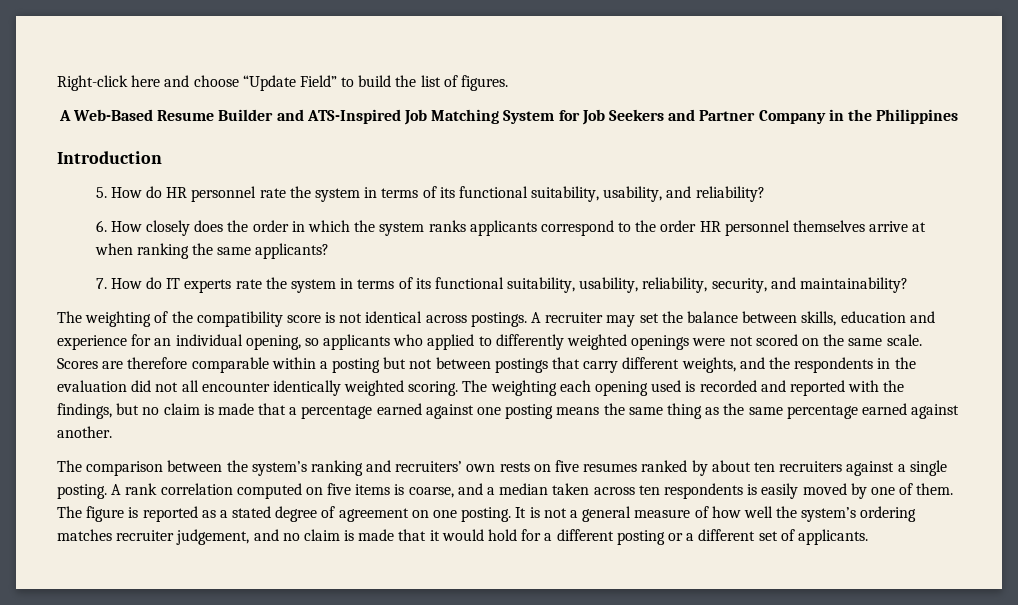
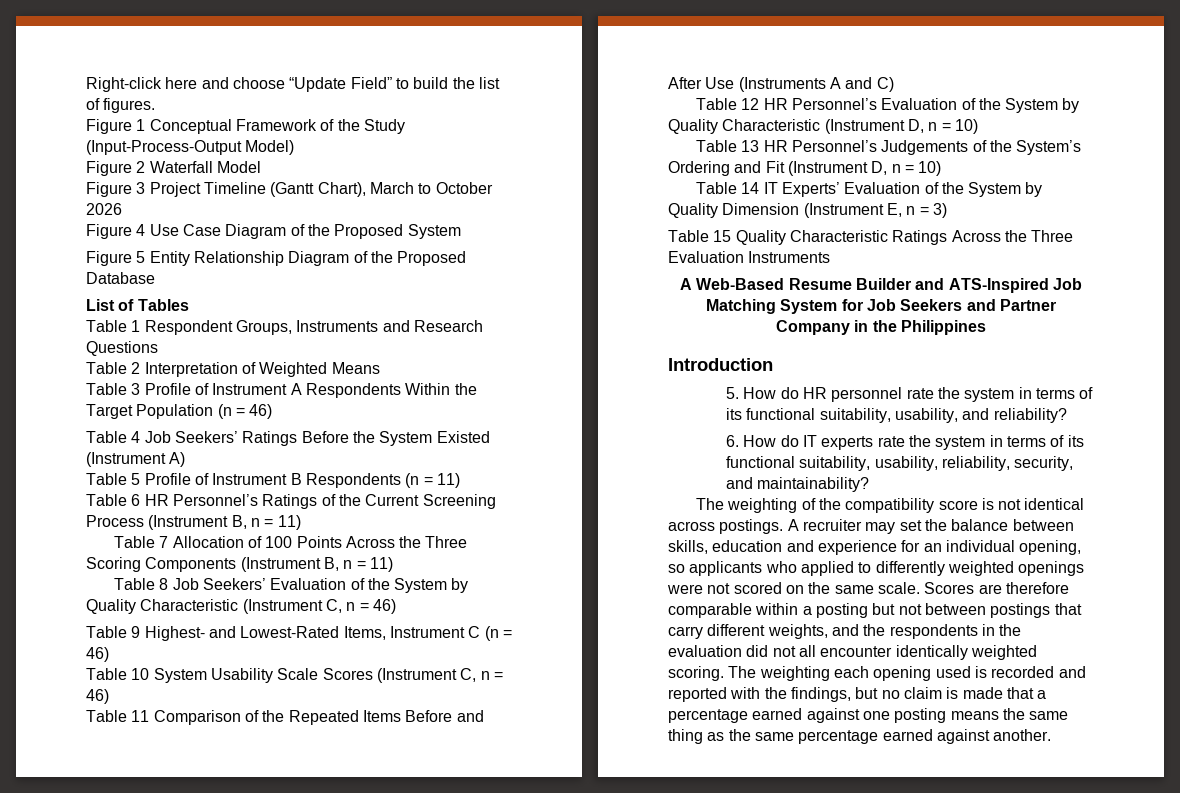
+ Figure 1 Conceptual Framework of the Study (Input-Process-Output Model)
+ Figure 2 Waterfall Model
+ Figure 3 Project Timeline (Gantt Chart), March to October 2026
+ Figure 4 Use Case Diagram of the Proposed System
+ Figure 5 Entity Relationship Diagram of the Proposed Database
+ List of Tables
+ Table 1 Respondent Groups, Instruments and Research Questions
+ Table 2 Interpretation of Weighted Means
+ Table 3 Profile of Instrument A Respondents Within the Target Population (n = 46)
+ Table 4 Job Seekers’ Ratings Before the System Existed (Instrument A)
+ Table 5 Profile of Instrument B Respondents (n = 11)
+ Table 6 HR Personnel’s Ratings of the Current Screening Process (Instrument B, n = 11)
+ Table 7 Allocation of 100 Points Across the Three Scoring Components (Instrument B, n = 11)
+ Table 8 Job Seekers’ Evaluation of the System by Quality Characteristic (Instrument C, n = 46)
+ Table 9 Highest- and Lowest-Rated Items, Instrument C (n = 46)
+ Table 10 System Usability Scale Scores (Instrument C, n = 46)
+ Table 11 Comparison of the Repeated Items Before and After Use (Instruments A and C)
+ Table 12 HR Personnel’s Evaluation of the System by Quality Characteristic (Instrument D, n = 10)
+ Table 13 HR Personnel’s Judgements of the System’s Ordering and Fit (Instrument D, n = 10)
+ Table 14 IT Experts’ Evaluation of the System by Quality Dimension (Instrument E, n = 3)
+ Table 15 Quality Characteristic Ratings Across the Three Evaluation Instruments
- 6. How closely does the order in which the system ranks applicants correspond to the order HR personnel themselves arrive at when ranking the same applicants?
- 7. How do IT experts rate the system in terms of its functional suitability, usability, reliability, security, and maintainability?
+ 6. How do IT experts rate the system in terms of its functional suitability, usability, reliability, security, and maintainability?
- The comparison between the system’s ranking and recruiters’ own rests on five resumes ranked by about ten recruiters against a single posting. A rank correlation computed on five items is coarse, and a median taken across ten respondents is easily moved by one of them. The figure is reported as a stated degree of agreement on one posting. It is not a general measure of how well the system’s ordering matches recruiter judgement, and no claim is made that it would hold for a different posting or a different set of applicants.

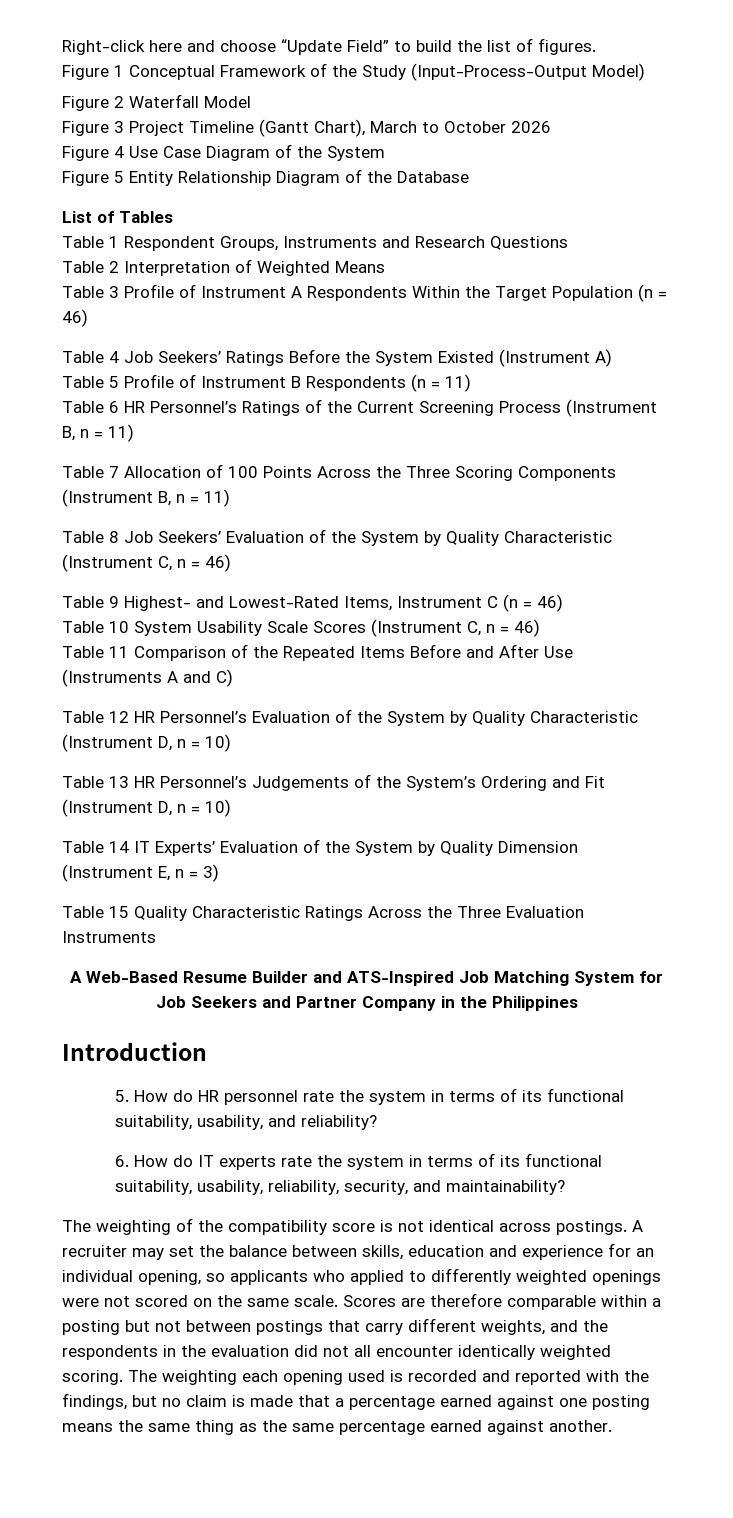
- Figure 4 Use Case Diagram of the Proposed System
+ Figure 4 Use Case Diagram of the System
- Figure 5 Entity Relationship Diagram of the Proposed Database
+ Figure 5 Entity Relationship Diagram of the Database

